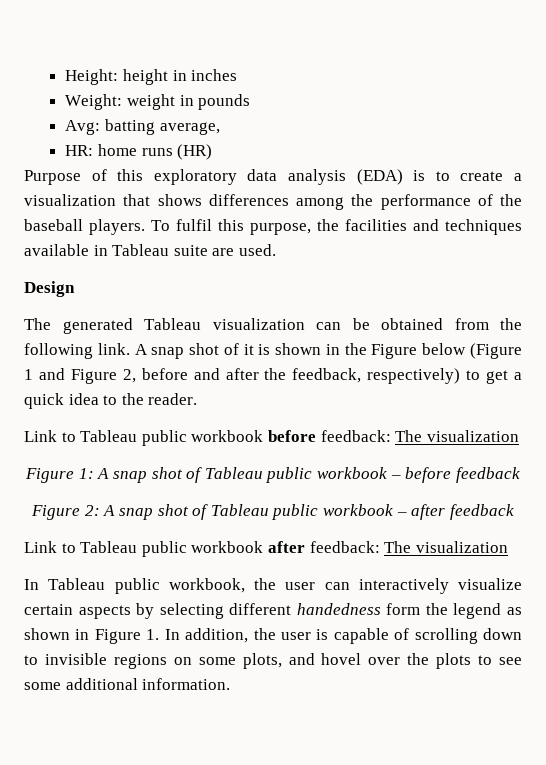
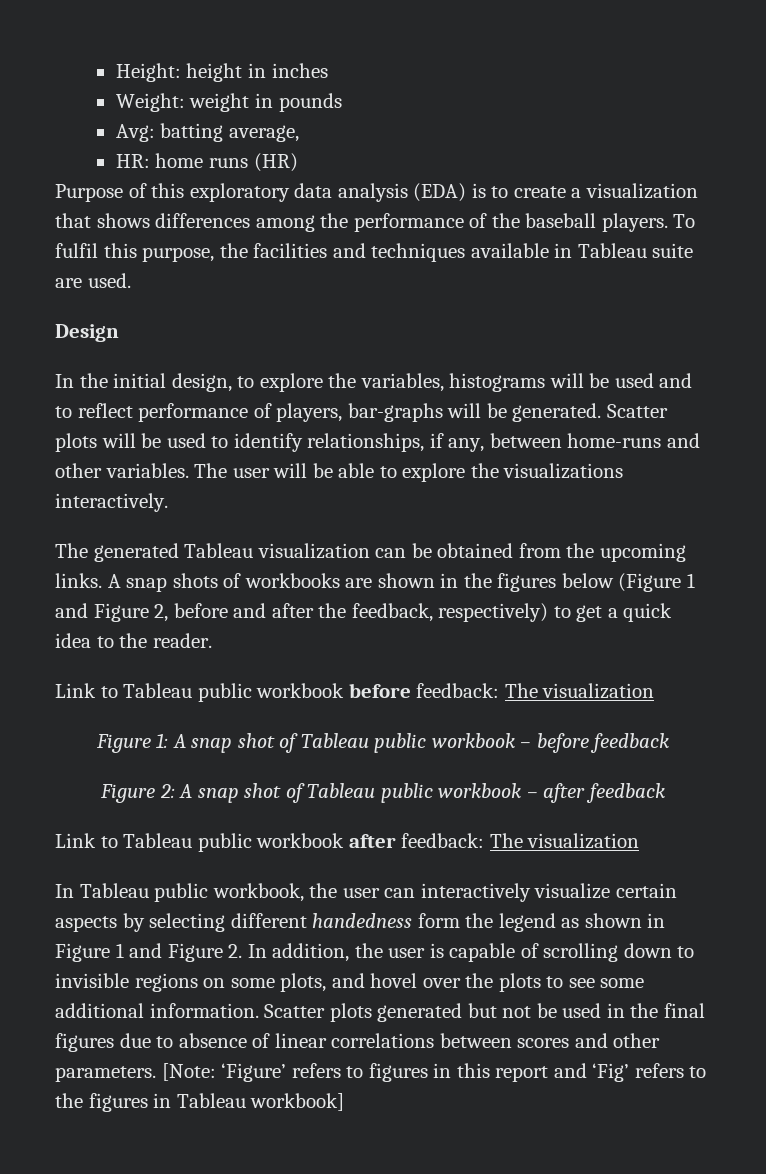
+ In the initial design, to explore the variables, histograms will be used and to reflect performance of players, bar-graphs will be generated. Scatter plots will be used to identify relationships, if any, between home-runs and other variables. The user will be able to explore the visualizations interactively.
- The generated Tableau visualization can be obtained from the following link. A snap shot of it is shown in the Figure below (Figure 1 and Figure 2, before and after the feedback, respectively) to get a quick idea to the reader.
+ The generated Tableau visualization can be obtained from the upcoming links. A snap shots of workbooks are shown in the figures below (Figure 1 and Figure 2, before and after the feedback, respectively) to get a quick idea to the reader.
- In Tableau public workbook, the user can interactively visualize certain aspects by selecting different handedness form the legend as shown in Figure 1. In addition, the user is capable of scrolling down to invisible regions on some plots, and hovel over the plots to see some additional information.
+ In Tableau public workbook, the user can interactively visualize certain aspects by selecting different handedness form the legend as shown in Figure 1 and Figure 2. In addition, the user is capable of scrolling down to invisible regions on some plots, and hovel over the plots to see some additional information.
+ Scatter plots generated but not be used in the final figures due to absence of linear correlations between scores and other parameters. [Note: ‘Figure’ refers to figures in this report and ‘Fig’ refers to the figures in Tableau workbook]

